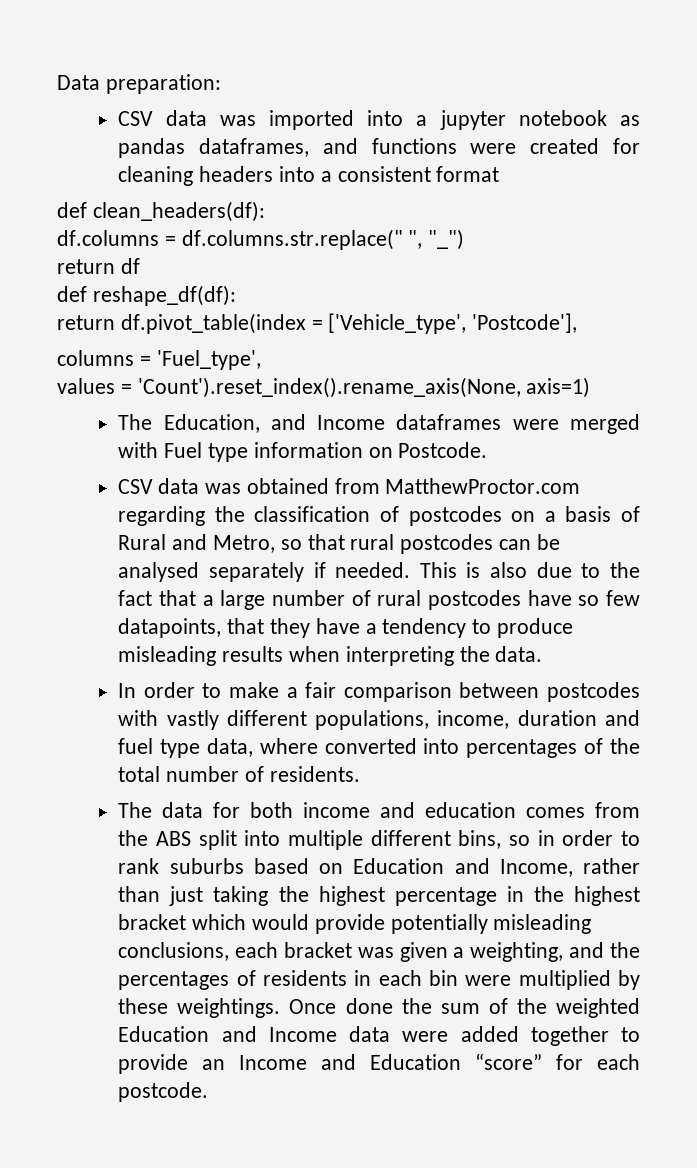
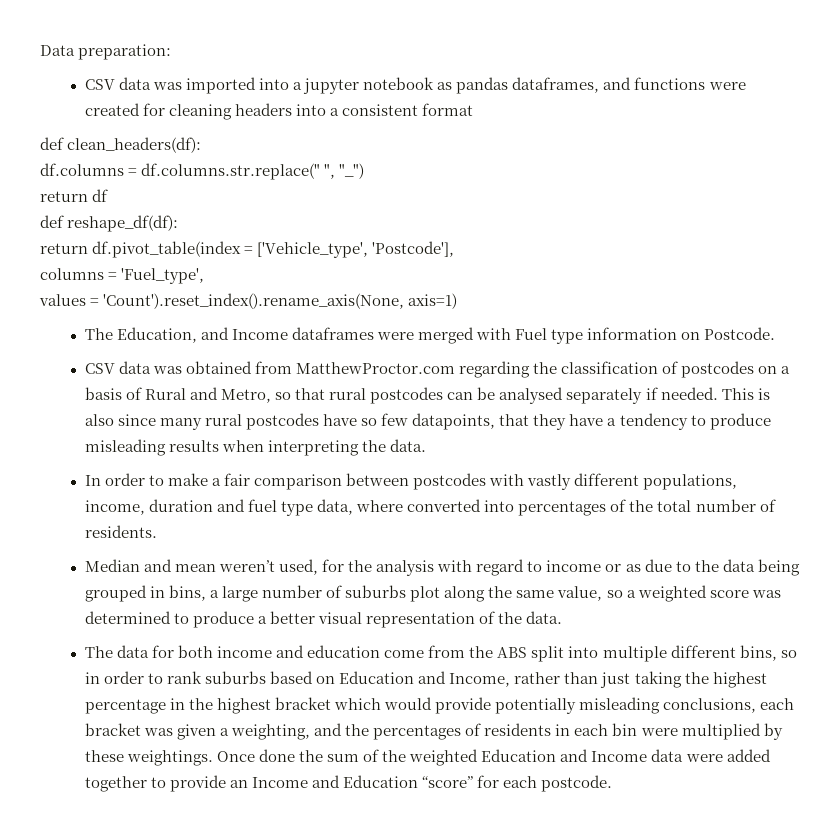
- This is also due to the fact that a large number of rural postcodes have so few datapoints, that they have a tendency to produce misleading results when interpreting the data.
+ This is also since many rural postcodes have so few datapoints, that they have a tendency to produce misleading results when interpreting the data.
+ Median and mean weren’t used, for the analysis with regard to income or as due to the data being grouped in bins, a large number of suburbs plot along the same value, so a weighted score was determined to produce a better visual representation of the data.
- The data for both income and education comes from the ABS split into multiple different bins, so in order to rank suburbs based on Education and Income, rather than just taking the highest percentage in the highest bracket which would provide potentially misleading conclusions, each bracket was given a weighting, and the percentages of residents in each bin were multiplied by these weightings.
+ The data for both income and education come from the ABS split into multiple different bins, so in order to rank suburbs based on Education and Income, rather than just taking the highest percentage in the highest bracket which would provide potentially misleading conclusions, each bracket was given a weighting, and the percentages of residents in each bin were multiplied by these weightings.

